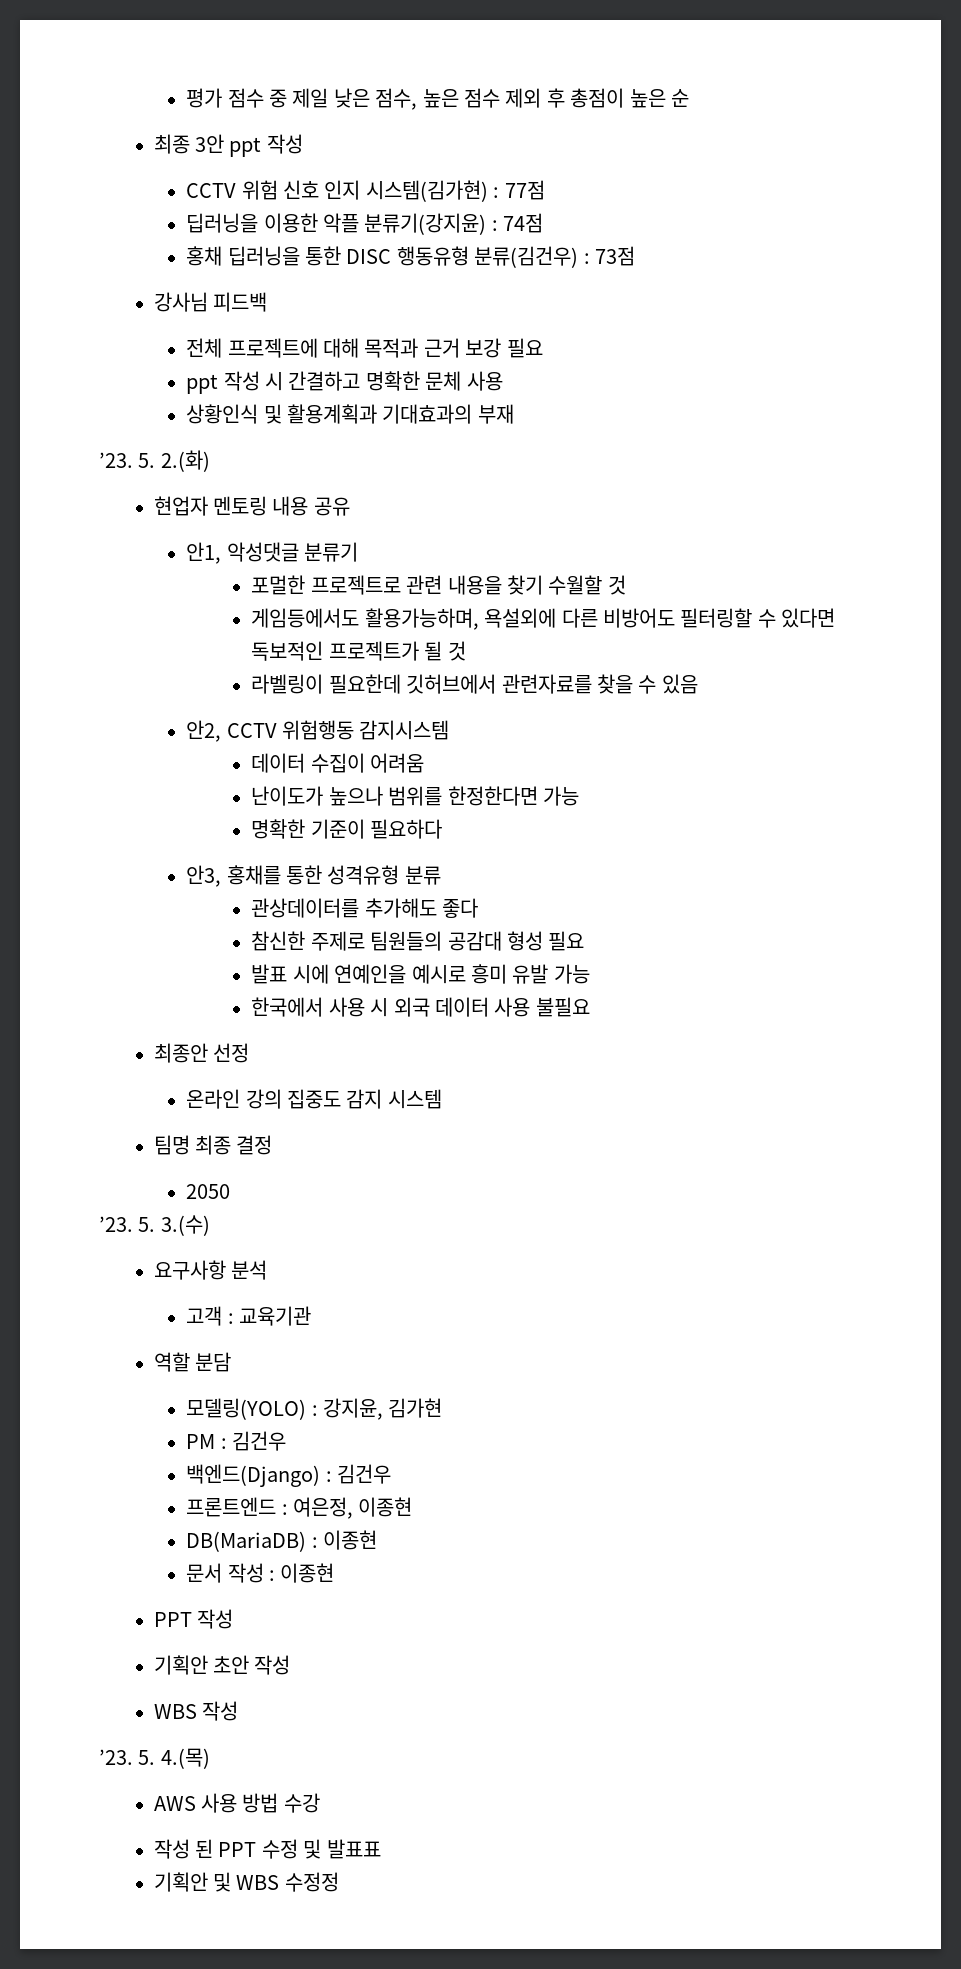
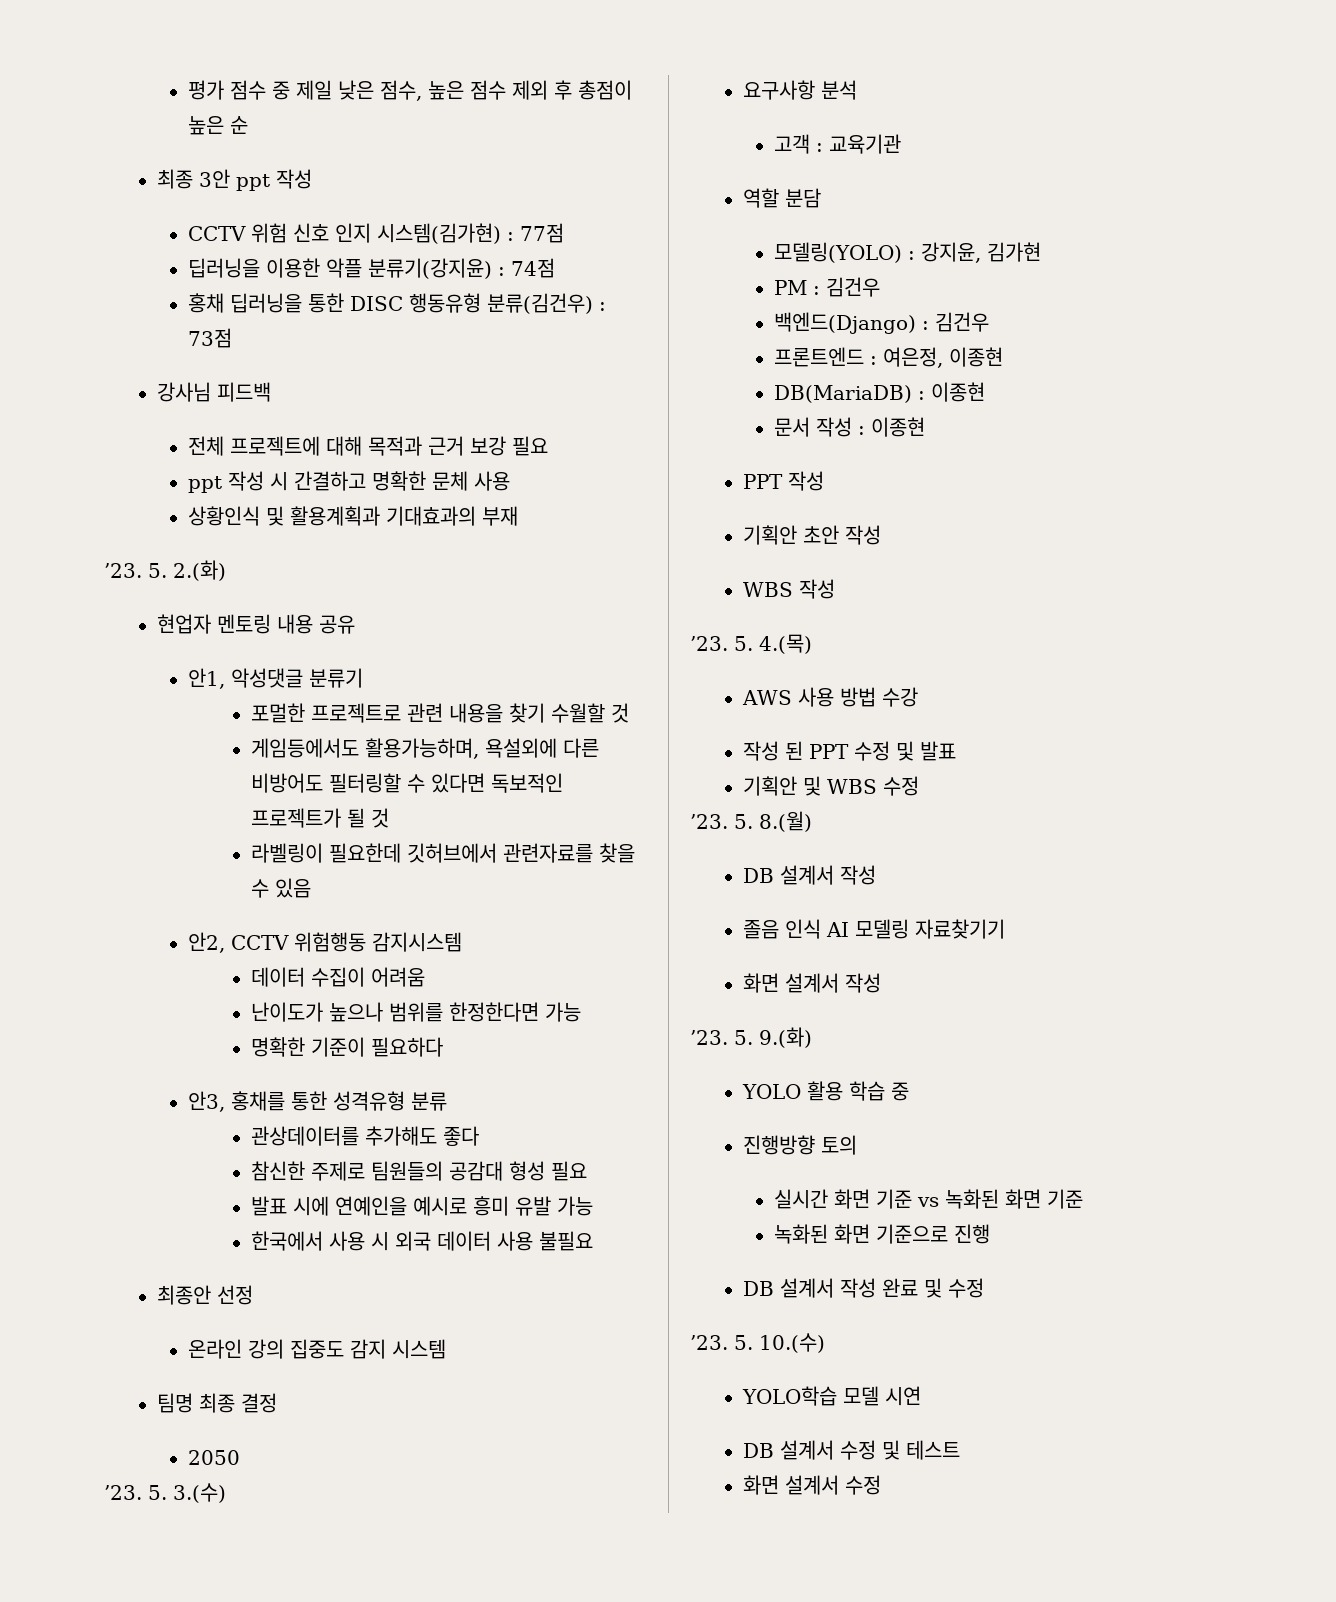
- 작성 된 PPT 수정 및 발표표
+ 작성 된 PPT 수정 및 발표
- 기획안 및 WBS 수정정
+ 기획안 및 WBS 수정
+ ’23. 5. 8.(월)
+ DB 설계서 작성
+ 졸음 인식 AI 모델링 자료찾기기
+ 화면 설계서 작성
+ ’23. 5. 9.(화)
+ YOLO 활용 학습 중
+ 진행방향 토의
+ 실시간 화면 기준 vs 녹화된 화면 기준
+ 녹화된 화면 기준으로 진행
+ DB 설계서 작성 완료 및 수정
+ ’23. 5. 10.(수)
+ YOLO학습 모델 시연
+ DB 설계서 수정 및 테스트
+ 화면 설계서 수정

